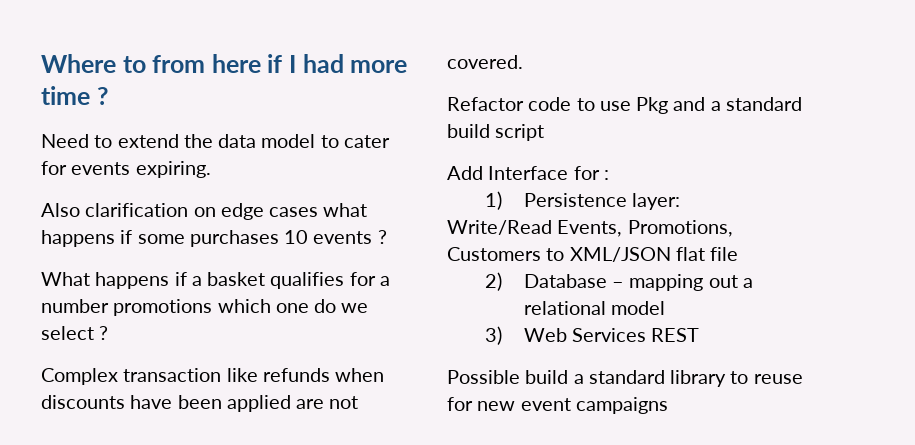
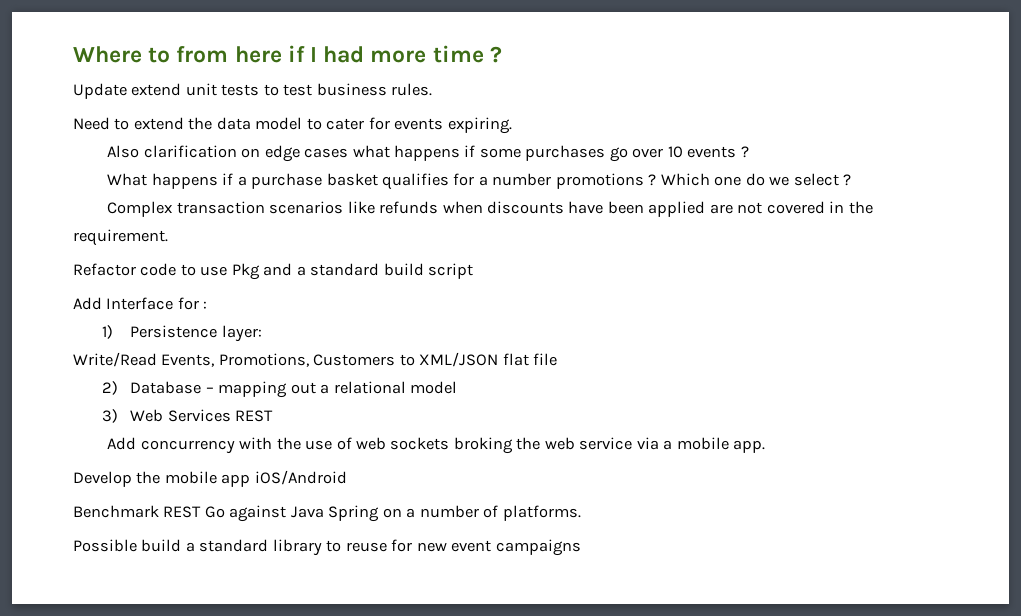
+ Update extend unit tests to test business rules.
- Also clarification on edge cases what happens if some purchases 10 events ?
+ Also clarification on edge cases what happens if some purchases go over 10 events ?
- What happens if a basket qualifies for a number promotions which one do we select ?
+ What happens if a purchase basket qualifies for a number promotions ? Which one do we select ?
- Complex transaction like refunds when discounts have been applied are not covered.
+ Complex transaction scenarios like refunds when discounts have been applied are not covered in the requirement.
+ Add concurrency with the use of web sockets broking the web service via a mobile app.
+ Develop the mobile app iOS/Android
+ Benchmark REST Go against Java Spring on a number of platforms.

